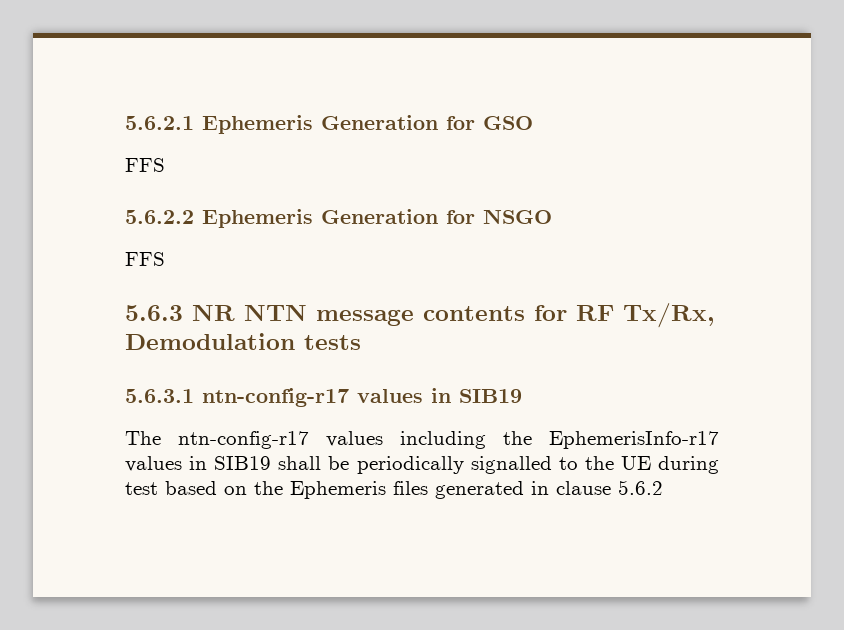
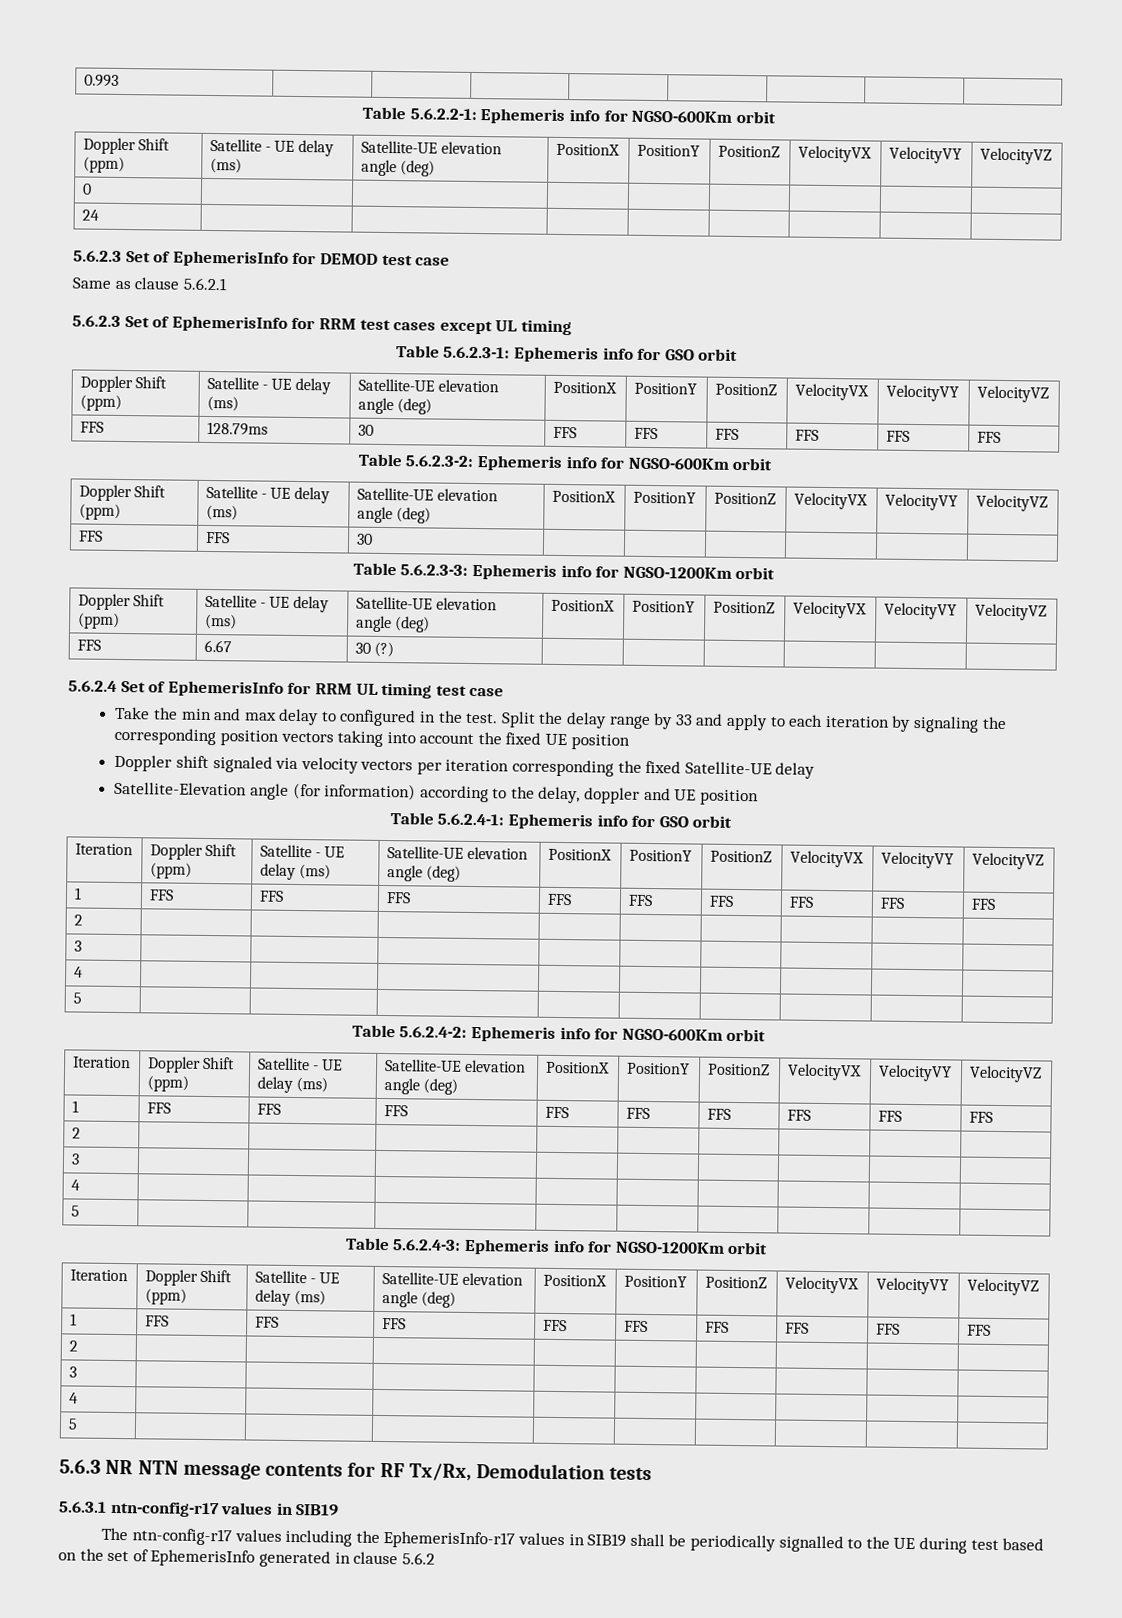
- 5.6.2.1 Ephemeris Generation for GSO
- FFS
- 5.6.2.2 Ephemeris Generation for NSGO
- FFS
+ 0.993 | | | | | | | |
+ Table 5.6.2.2-1: Ephemeris info for NGSO-600Km orbit
+ Doppler Shift (ppm) | Satellite - UE delay (ms) | Satellite-UE elevation angle (deg) | PositionX | PositionY | PositionZ | VelocityVX | VelocityVY | VelocityVZ
+ 0 | | | | | | | |
+ 24 | | | | | | | |
+ 5.6.2.3 Set of EphemerisInfo for DEMOD test case
+ Same as clause 5.6.2.1
+ 5.6.2.3 Set of EphemerisInfo for RRM test cases except UL timing
+ Table 5.6.2.3-1: Ephemeris info for GSO orbit
+ Doppler Shift (ppm) | Satellite - UE delay (ms) | Satellite-UE elevation angle (deg) | PositionX | PositionY | PositionZ | VelocityVX | VelocityVY | VelocityVZ
+ FFS | 128.79ms | 30 | FFS | FFS | FFS | FFS | FFS | FFS
+ Table 5.6.2.3-2: Ephemeris info for NGSO-600Km orbit
+ Doppler Shift (ppm) | Satellite - UE delay (ms) | Satellite-UE elevation angle (deg) | PositionX | PositionY | PositionZ | VelocityVX | VelocityVY | VelocityVZ
+ FFS | FFS | 30 | | | | | |
+ Table 5.6.2.3-3: Ephemeris info for NGSO-1200Km orbit
+ Doppler Shift (ppm) | Satellite - UE delay (ms) | Satellite-UE elevation angle (deg) | PositionX | PositionY | PositionZ | VelocityVX | VelocityVY | VelocityVZ
+ FFS | 6.67 | 30 (?) | | | | | |
+ 5.6.2.4 Set of EphemerisInfo for RRM UL timing test case
+ Take the min and max delay to configured in the test. Split the delay range by 33 and apply to each iteration by signaling the corresponding position vectors taking into account the fixed UE position
+ Doppler shift signaled via velocity vectors per iteration corresponding the fixed Satellite-UE delay
+ Satellite-Elevation angle (for information) according to the delay, doppler and UE position
+ Table 5.6.2.4-1: Ephemeris info for GSO orbit
+ Iteration | Doppler Shift (ppm) | Satellite - UE delay (ms) | Satellite-UE elevation angle (deg) | PositionX | PositionY | PositionZ | VelocityVX | VelocityVY | VelocityVZ
+ 1 | FFS | FFS | FFS | FFS | FFS | FFS | FFS | FFS | FFS
+ 2 | | | | | | | | |
+ 3 | | | | | | | | |
+ 4 | | | | | | | | |
+ 5 | | | | | | | | |
+ Table 5.6.2.4-2: Ephemeris info for NGSO-600Km orbit
+ Iteration | Doppler Shift (ppm) | Satellite - UE delay (ms) | Satellite-UE elevation angle (deg) | PositionX | PositionY | PositionZ | VelocityVX | VelocityVY | VelocityVZ
+ 1 | FFS | FFS | FFS | FFS | FFS | FFS | FFS | FFS | FFS
+ 2 | | | | | | | | |
+ 3 | | | | | | | | |
+ 4 | | | | | | | | |
+ 5 | | | | | | | | |
+ Table 5.6.2.4-3: Ephemeris info for NGSO-1200Km orbit
+ Iteration | Doppler Shift (ppm) | Satellite - UE delay (ms) | Satellite-UE elevation angle (deg) | PositionX | PositionY | PositionZ | VelocityVX | VelocityVY | VelocityVZ
+ 1 | FFS | FFS | FFS | FFS | FFS | FFS | FFS | FFS | FFS
+ 2 | | | | | | | | |
+ 3 | | | | | | | | |
+ 4 | | | | | | | | |
+ 5 | | | | | | | | |
- The ntn-config-r17 values including the EphemerisInfo-r17 values in SIB19 shall be periodically signalled to the UE during test based on the Ephemeris files generated in clause 5.6.2
+ The ntn-config-r17 values including the EphemerisInfo-r17 values in SIB19 shall be periodically signalled to the UE during test based on the set of EphemerisInfo generated in clause 5.6.2

